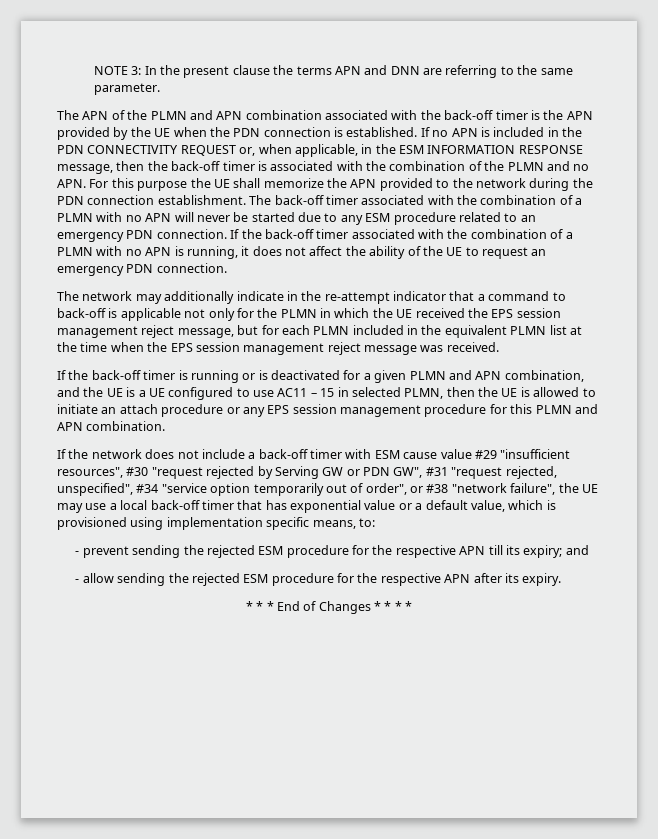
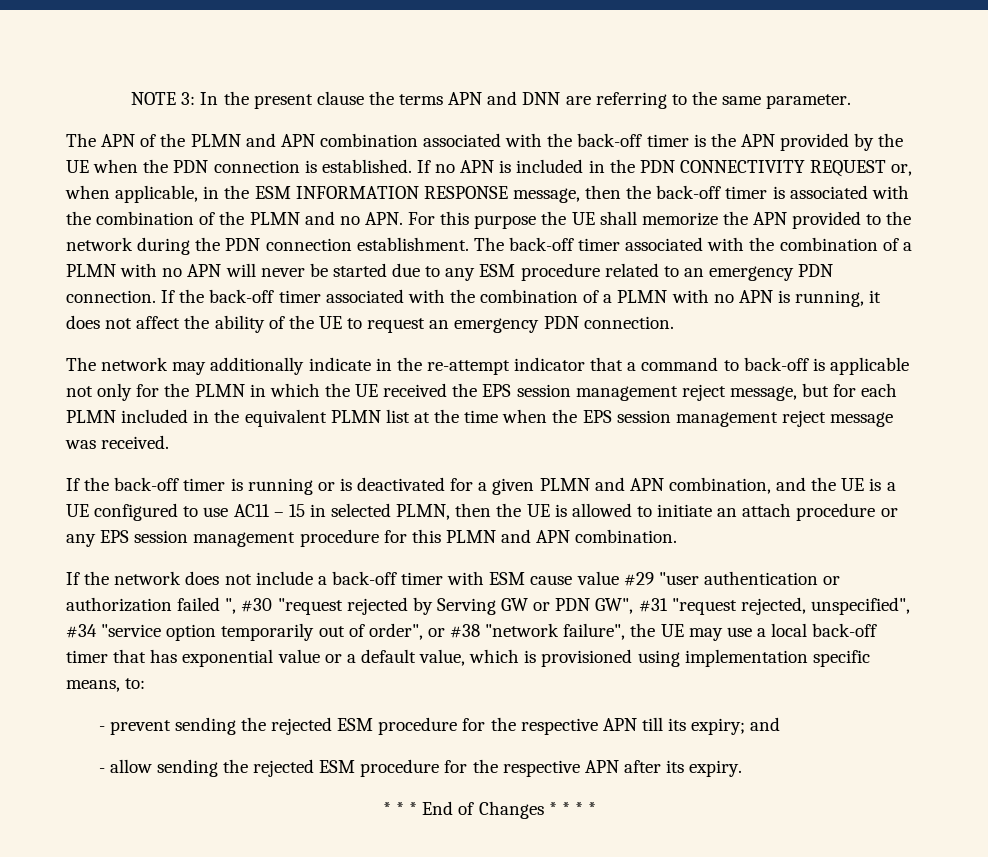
- If the network does not include a back-off timer with ESM cause value #29 "insufficient resources", #30 "request rejected by Serving GW or PDN GW", #31 "request rejected, unspecified", #34 "service option temporarily out of order", or #38 "network failure", the UE may use a local back-off timer that has exponential value or a default value, which is provisioned using implementation specific means, to:
+ If the network does not include a back-off timer with ESM cause value #29 "user authentication or authorization failed ", #30 "request rejected by Serving GW or PDN GW", #31 "request rejected, unspecified", #34 "service option temporarily out of order", or #38 "network failure", the UE may use a local back-off timer that has exponential value or a default value, which is provisioned using implementation specific means, to:

